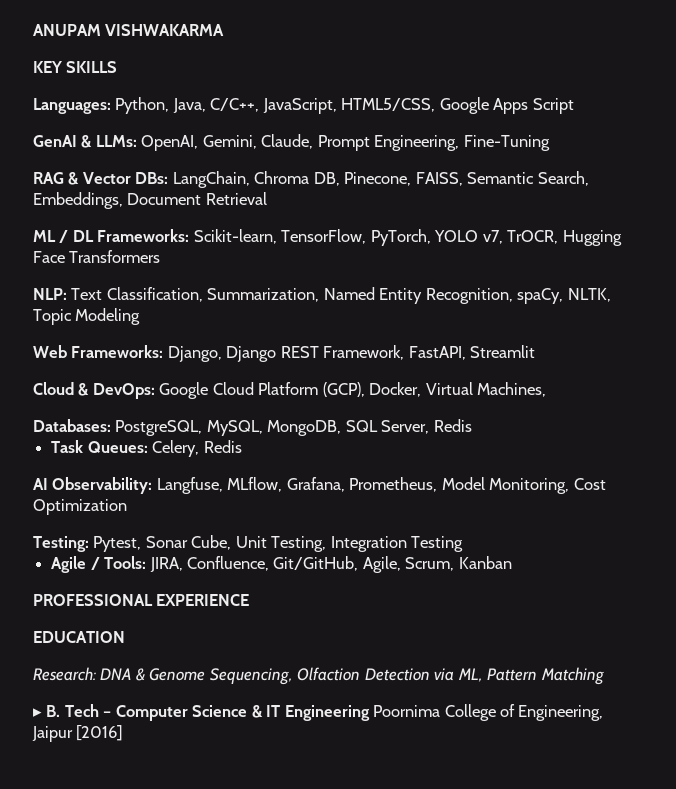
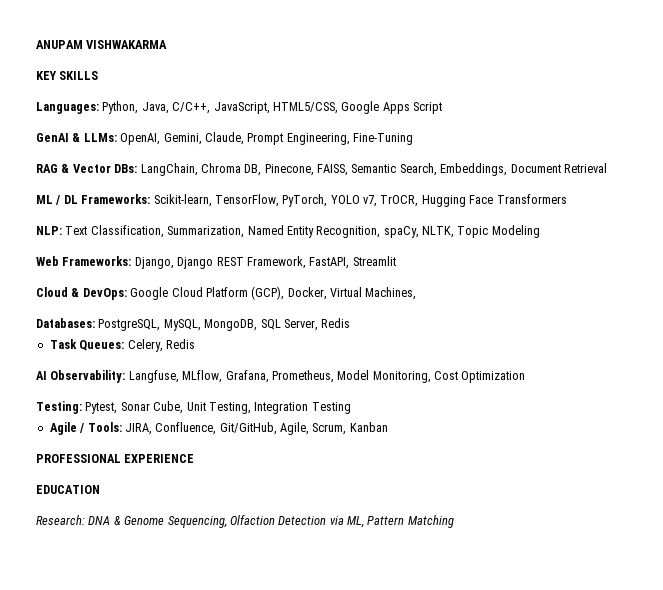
- ▸ B. Tech – Computer Science & IT Engineering Poornima College of Engineering, Jaipur [2016]

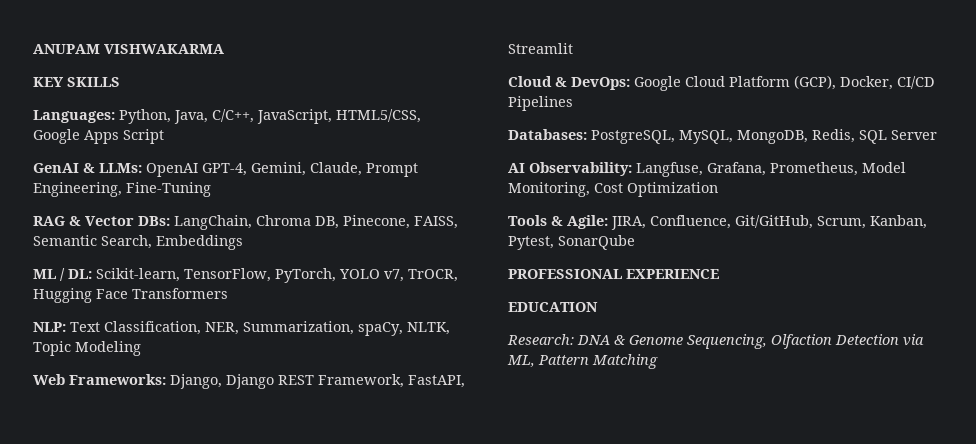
- GenAI & LLMs: OpenAI, Gemini, Claude, Prompt Engineering, Fine-Tuning
+ GenAI & LLMs: OpenAI GPT-4, Gemini, Claude, Prompt Engineering, Fine-Tuning
- RAG & Vector DBs: LangChain, Chroma DB, Pinecone, FAISS, Semantic Search, Embeddings, Document Retrieval
+ RAG & Vector DBs: LangChain, Chroma DB, Pinecone, FAISS, Semantic Search, Embeddings
- ML / DL Frameworks: Scikit-learn, TensorFlow, PyTorch, YOLO v7, TrOCR, Hugging Face Transformers
+ ML / DL: Scikit-learn, TensorFlow, PyTorch, YOLO v7, TrOCR, Hugging Face Transformers
- NLP: Text Classification, Summarization, Named Entity Recognition, spaCy, NLTK, Topic Modeling
+ NLP: Text Classification, NER, Summarization, spaCy, NLTK, Topic Modeling
- Cloud & DevOps: Google Cloud Platform (GCP), Docker, Virtual Machines,
+ Cloud & DevOps: Google Cloud Platform (GCP), Docker, CI/CD Pipelines
- Databases: PostgreSQL, MySQL, MongoDB, SQL Server, Redis
- Task Queues: Celery, Redis
+ Databases: PostgreSQL, MySQL, MongoDB, Redis, SQL Server
- AI Observability: Langfuse, MLflow, Grafana, Prometheus, Model Monitoring, Cost Optimization
+ AI Observability: Langfuse, Grafana, Prometheus, Model Monitoring, Cost Optimization
- Testing: Pytest, Sonar Cube, Unit Testing, Integration Testing
- Agile / Tools: JIRA, Confluence, Git/GitHub, Agile, Scrum, Kanban
+ Tools & Agile: JIRA, Confluence, Git/GitHub, Scrum, Kanban, Pytest, SonarQube

